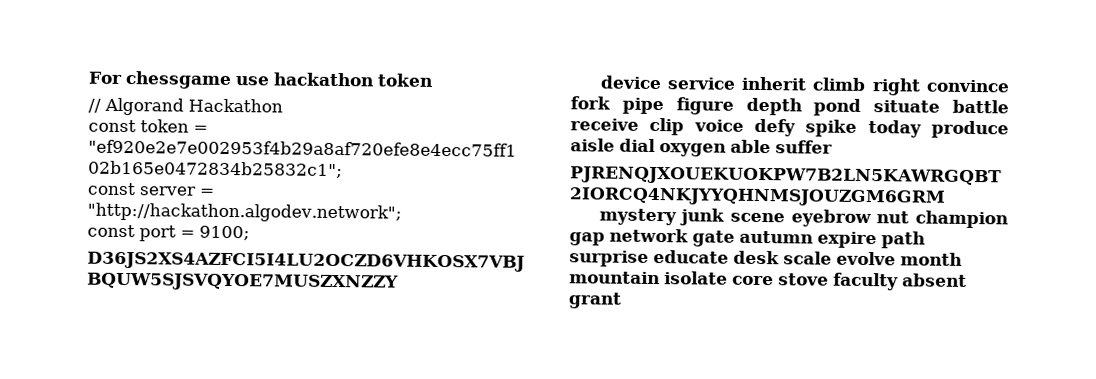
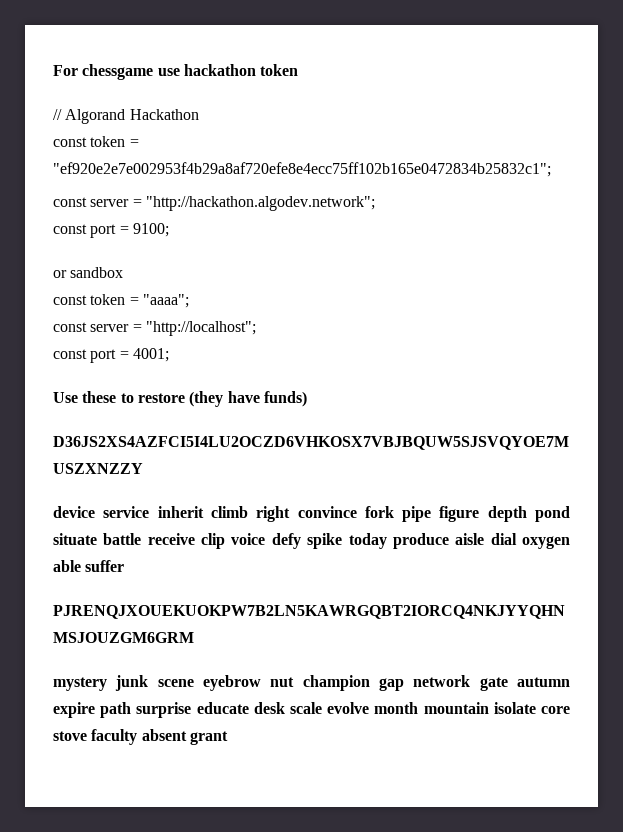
+ or sandbox
+ const token = "aaaa";
+ const server = "http://localhost";
+ const port = 4001;
+ Use these to restore (they have funds)

